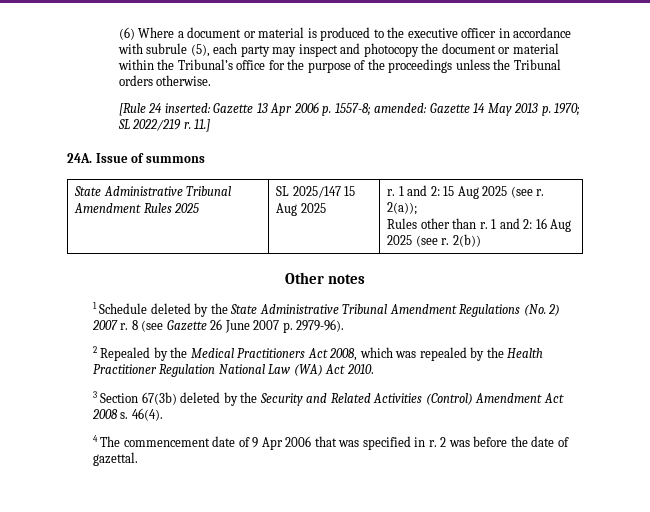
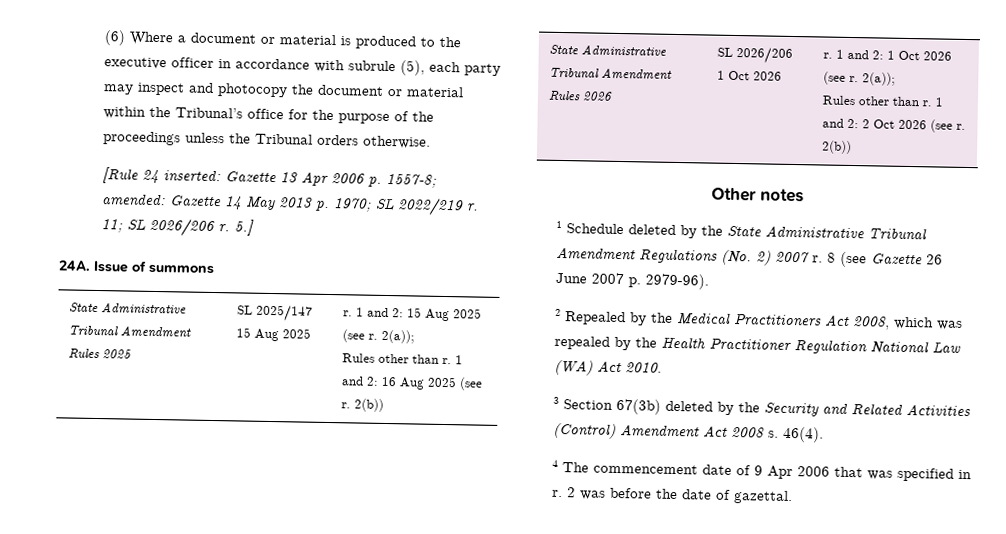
- 11.]
+ 11; SL 2026/206 r. 5.]
+ State Administrative Tribunal Amendment Rules 2026 | SL 2026/206 1 Oct 2026 | r. 1 and 2: 1 Oct 2026 (see r. 2(a));
+ Rules other than r. 1 and 2: 2 Oct 2026 (see r. 2(b))

